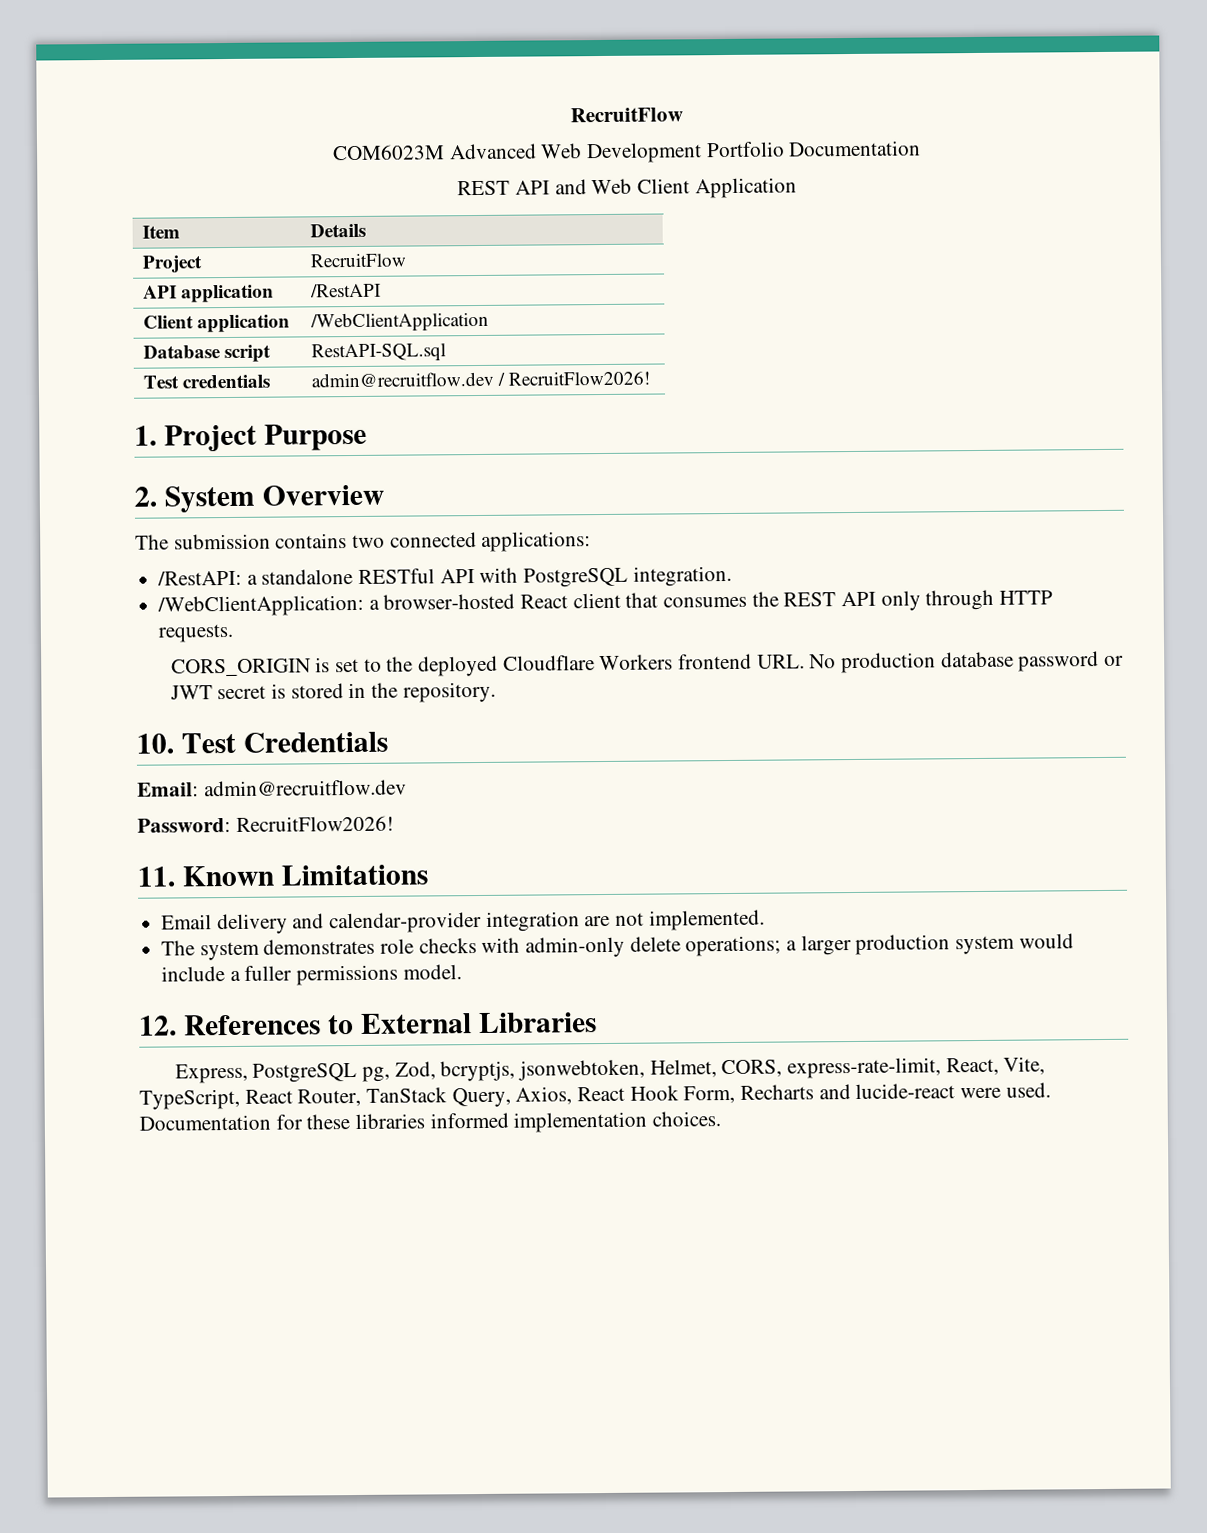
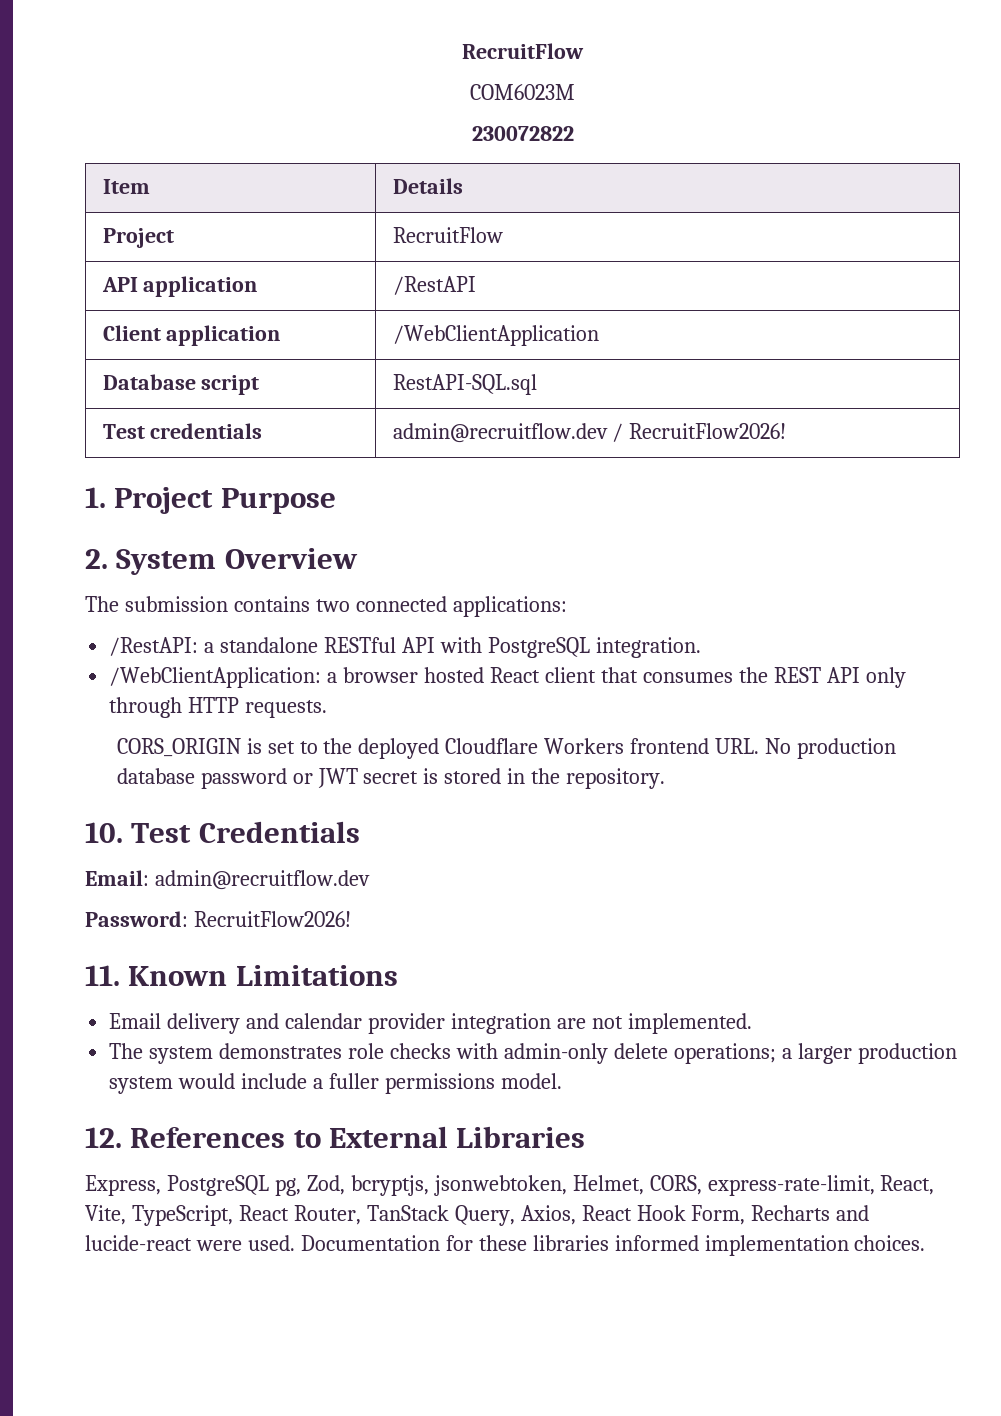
- COM6023M Advanced Web Development Portfolio Documentation
- REST API and Web Client Application
+ COM6023M
+ 230072822
- /WebClientApplication: a browser-hosted React client that consumes the REST API only through HTTP requests.
+ /WebClientApplication: a browser hosted React client that consumes the REST API only through HTTP requests.
- Email delivery and calendar-provider integration are not implemented.
+ Email delivery and calendar provider integration are not implemented.

